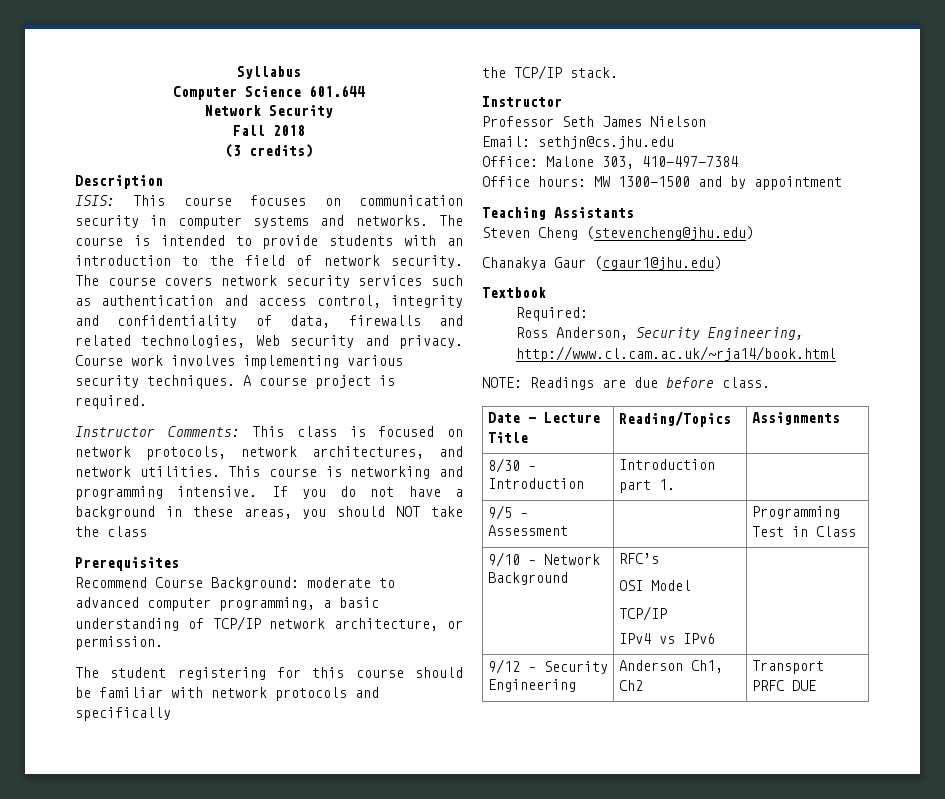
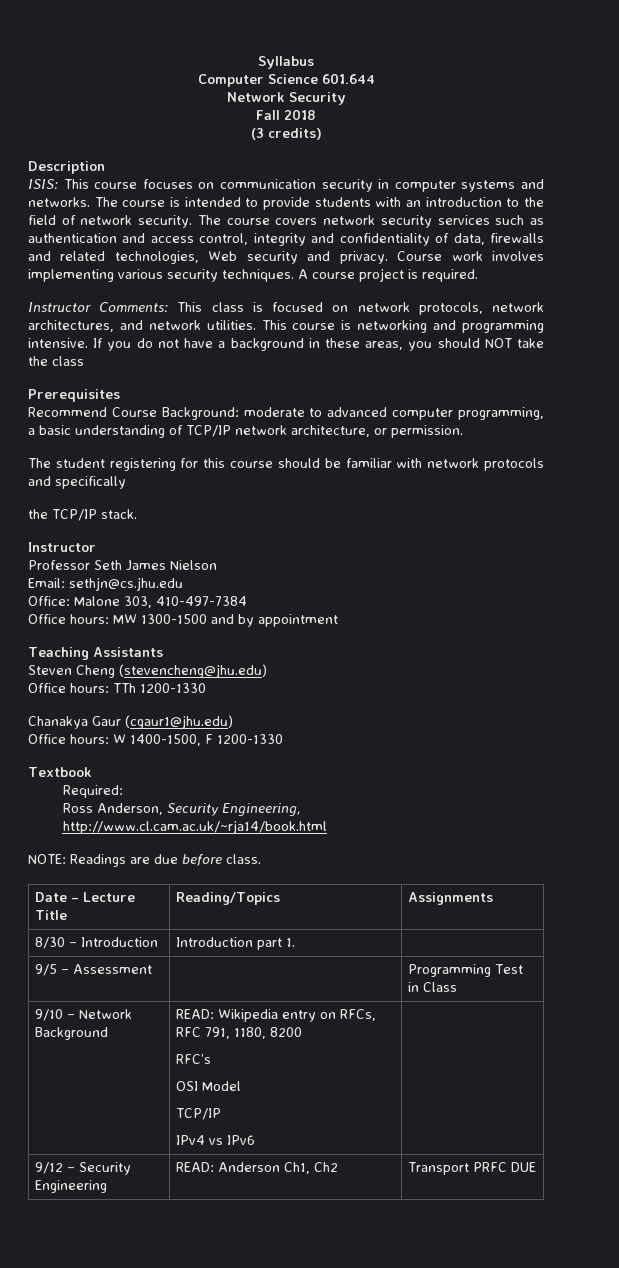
+ Office hours: TTh 1200-1330
+ Office hours: W 1400-1500, F 1200-1330
- 9/10 – Network Background | RFC’s
+ 9/10 – Network Background | READ: Wikipedia entry on RFCs, RFC 791, 1180, 8200
+ RFC’s
- 9/12 – Security Engineering | Anderson Ch1, Ch2 | Transport PRFC DUE
+ 9/12 – Security Engineering | READ: Anderson Ch1, Ch2 | Transport PRFC DUE

